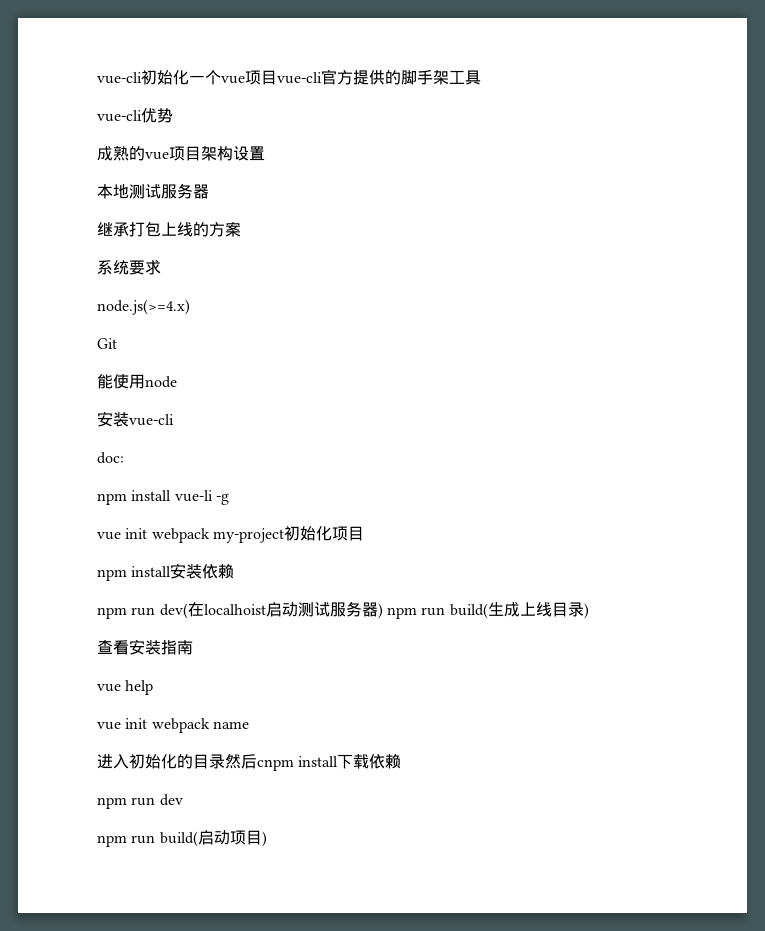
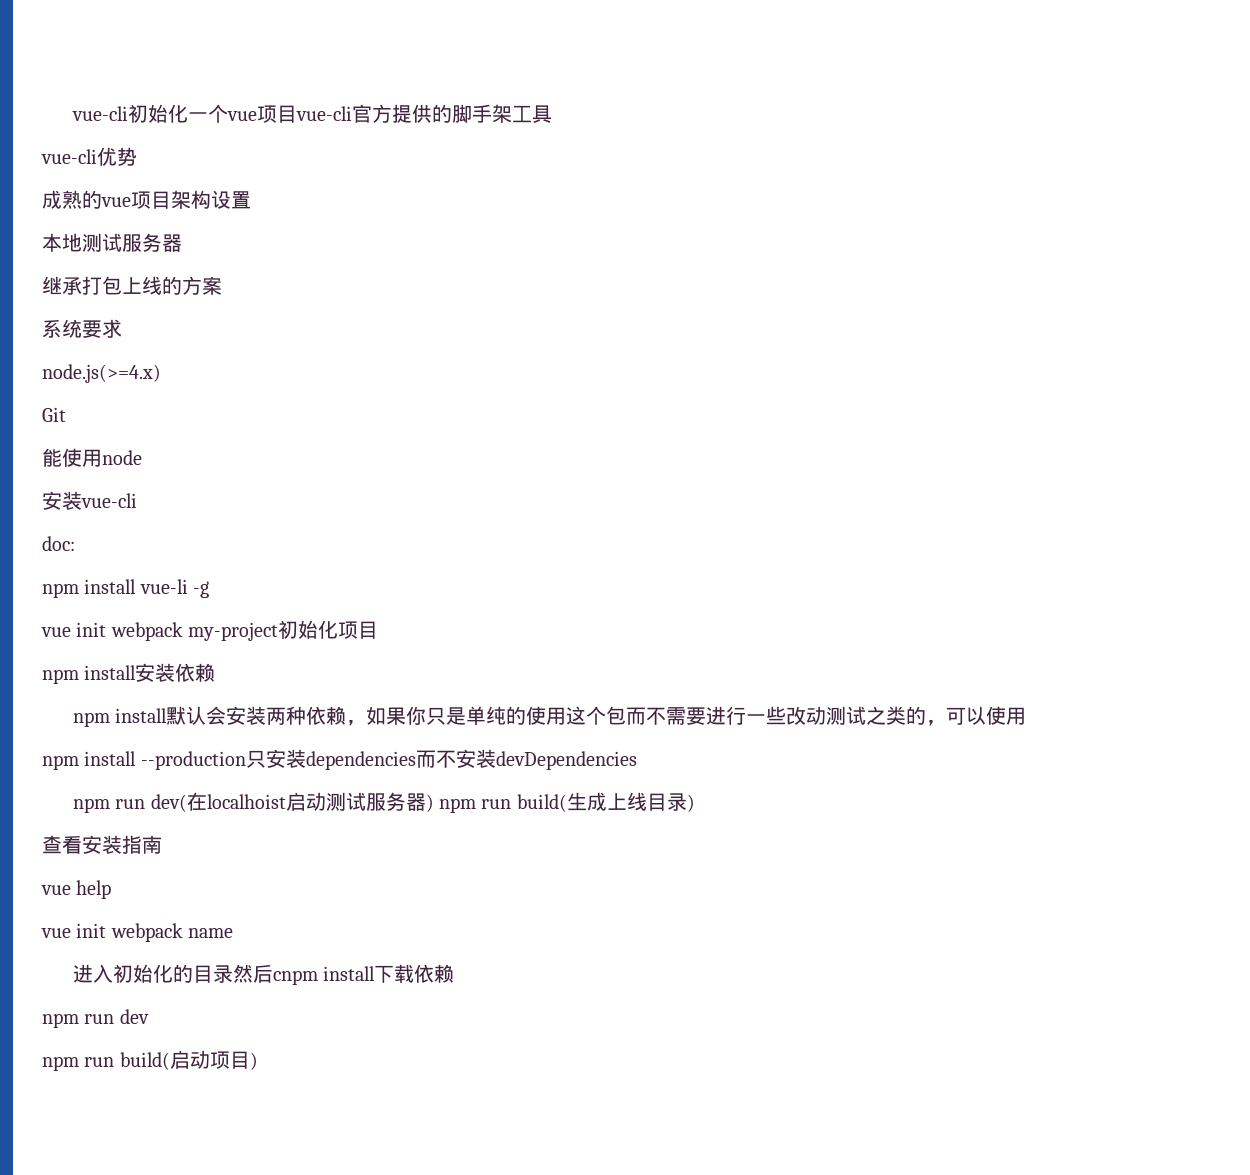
+ npm install默认会安装两种依赖，如果你只是单纯的使用这个包而不需要进行一些改动测试之类的，可以使用
+ npm install --production只安装dependencies而不安装devDependencies

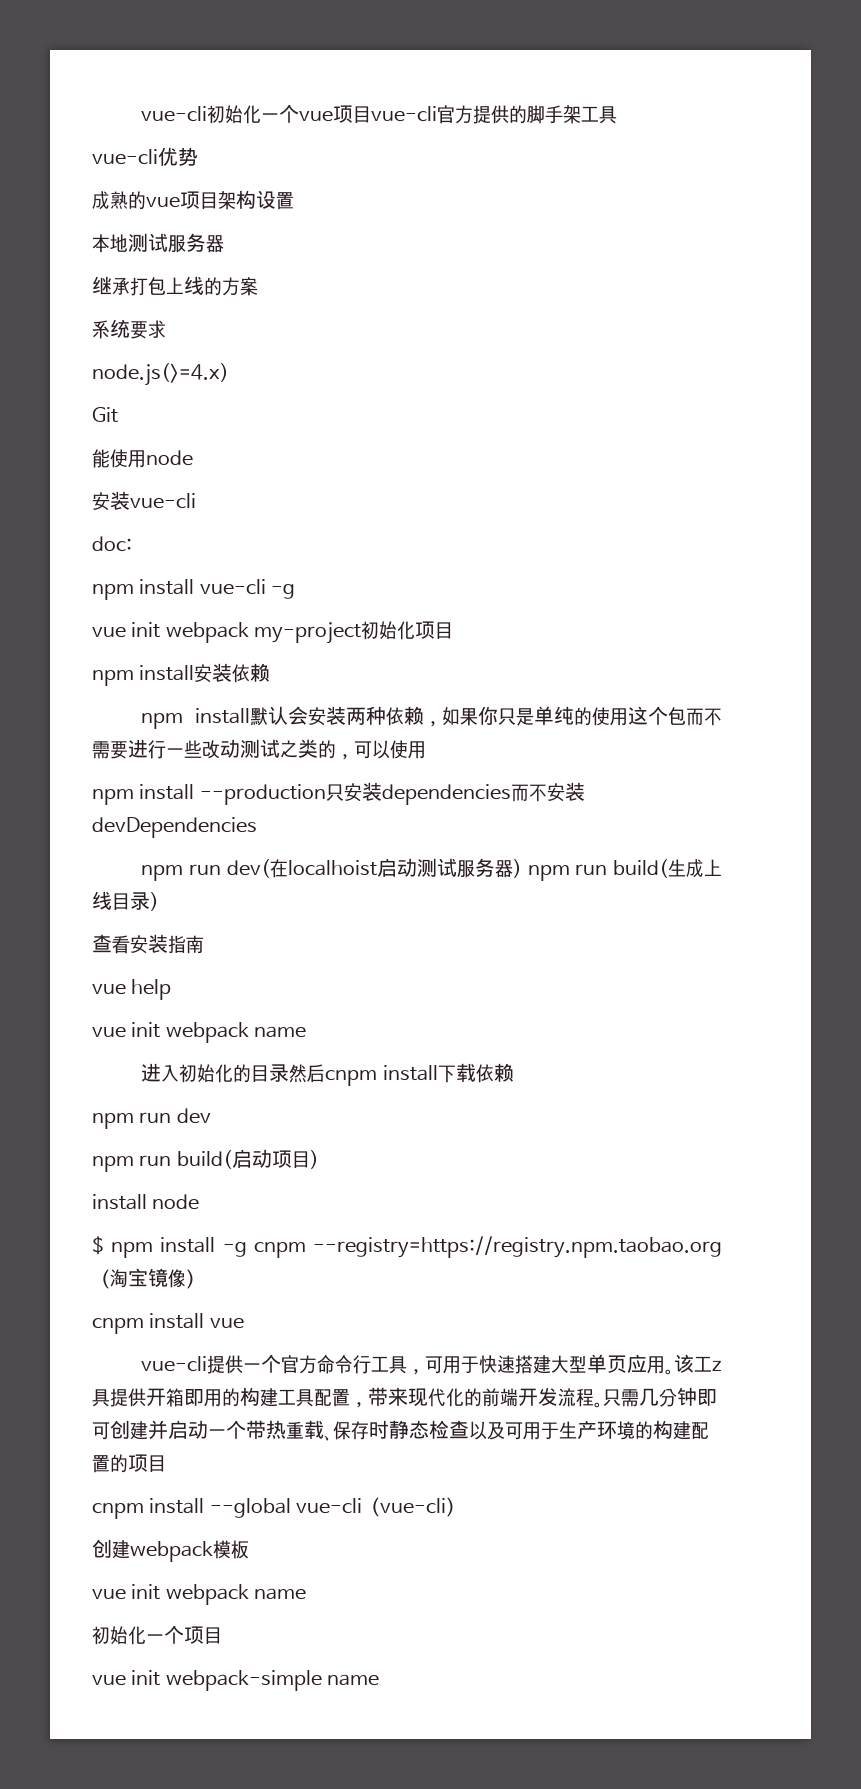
- npm install vue-li -g
+ npm install vue-cli -g
+ install node
+ $ npm install -g cnpm --registry=https://registry.npm.taobao.org（淘宝镜像）
+ cnpm install vue
+ vue-cli提供一个官方命令行工具，可用于快速搭建大型单页应用。该工z具提供开箱即用的构建工具配置，带来现代化的前端开发流程。只需几分钟即可创建并启动一个带热重载、保存时静态检查以及可用于生产环境的构建配置的项目
+ cnpm install --global vue-cli（vue-cli）
+ 创建webpack模板
+ vue init webpack name
+ 初始化一个项目
+ vue init webpack-simple name

